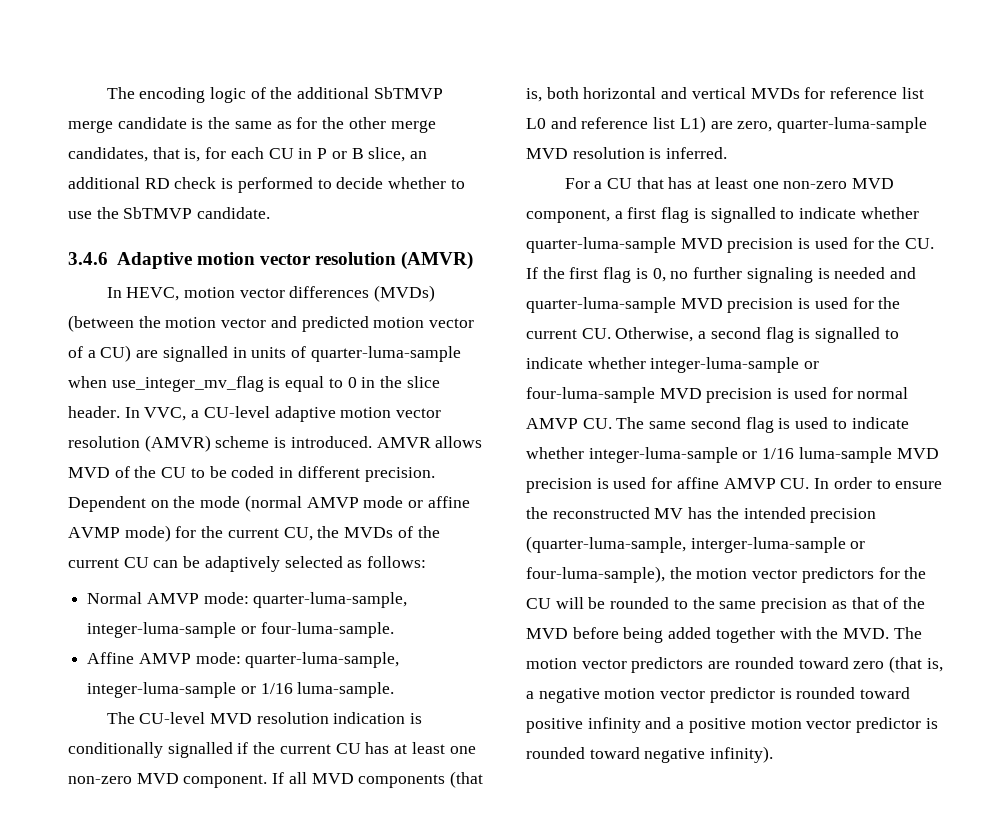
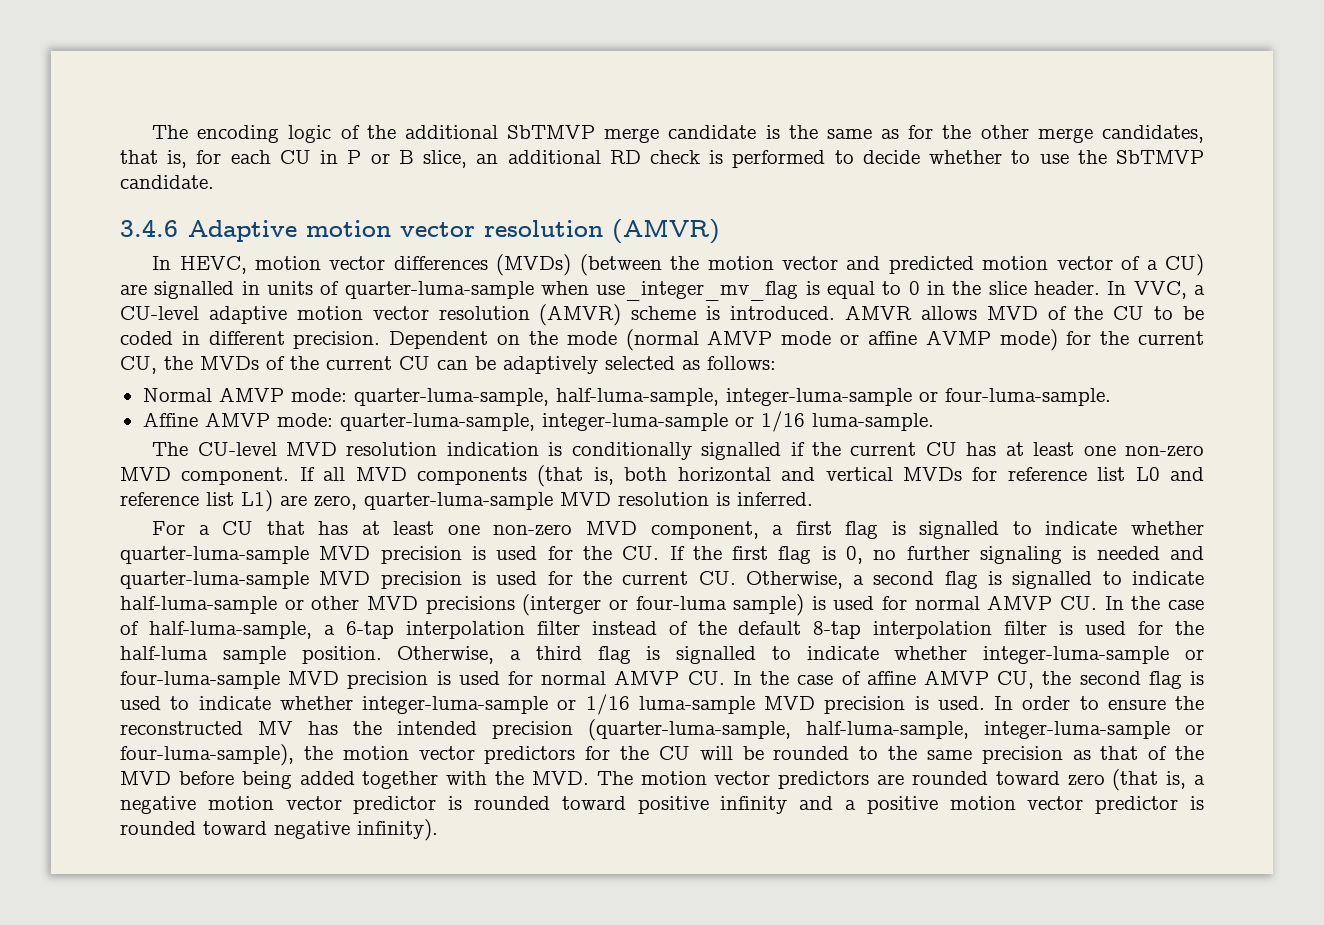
- Normal AMVP mode: quarter-luma-sample, integer-luma-sample or four-luma-sample.
+ Normal AMVP mode: quarter-luma-sample, half-luma-sample, integer-luma-sample or four-luma-sample.
- For a CU that has at least one non-zero MVD component, a first flag is signalled to indicate whether quarter-luma-sample MVD precision is used for the CU. If the first flag is 0, no further signaling is needed and quarter-luma-sample MVD precision is used for the current CU. Otherwise, a second flag is signalled to indicate whether integer-luma-sample or four-luma-sample MVD precision is used for normal AMVP CU. The same second flag is used to indicate whether integer-luma-sample or 1/16 luma-sample MVD precision is used for affine AMVP CU. In order to ensure the reconstructed MV has the intended precision (quarter-luma-sample, interger-luma-sample or four-luma-sample), the motion vector predictors for the CU will be rounded to the same precision as that of the MVD before being added together with the MVD. The motion vector predictors are rounded toward zero (that is, a negative motion vector predictor is rounded toward positive infinity and a positive motion vector predictor is rounded toward negative infinity).
+ For a CU that has at least one non-zero MVD component, a first flag is signalled to indicate whether quarter-luma-sample MVD precision is used for the CU. If the first flag is 0, no further signaling is needed and quarter-luma-sample MVD precision is used for the current CU. Otherwise, a second flag is signalled to indicate half-luma-sample or other MVD precisions (interger or four-luma sample) is used for normal AMVP CU. In the case of half-luma-sample, a 6-tap interpolation filter instead of the default 8-tap interpolation filter is used for the half-luma sample position. Otherwise, a third flag is signalled to indicate whether integer-luma-sample or four-luma-sample MVD precision is used for normal AMVP CU. In the case of affine AMVP CU, the second flag is used to indicate whether integer-luma-sample or 1/16 luma-sample MVD precision is used. In order to ensure the reconstructed MV has the intended precision (quarter-luma-sample, half-luma-sample, integer-luma-sample or four-luma-sample), the motion vector predictors for the CU will be rounded to the same precision as that of the MVD before being added together with the MVD. The motion vector predictors are rounded toward zero (that is, a negative motion vector predictor is rounded toward positive infinity and a positive motion vector predictor is rounded toward negative infinity).

